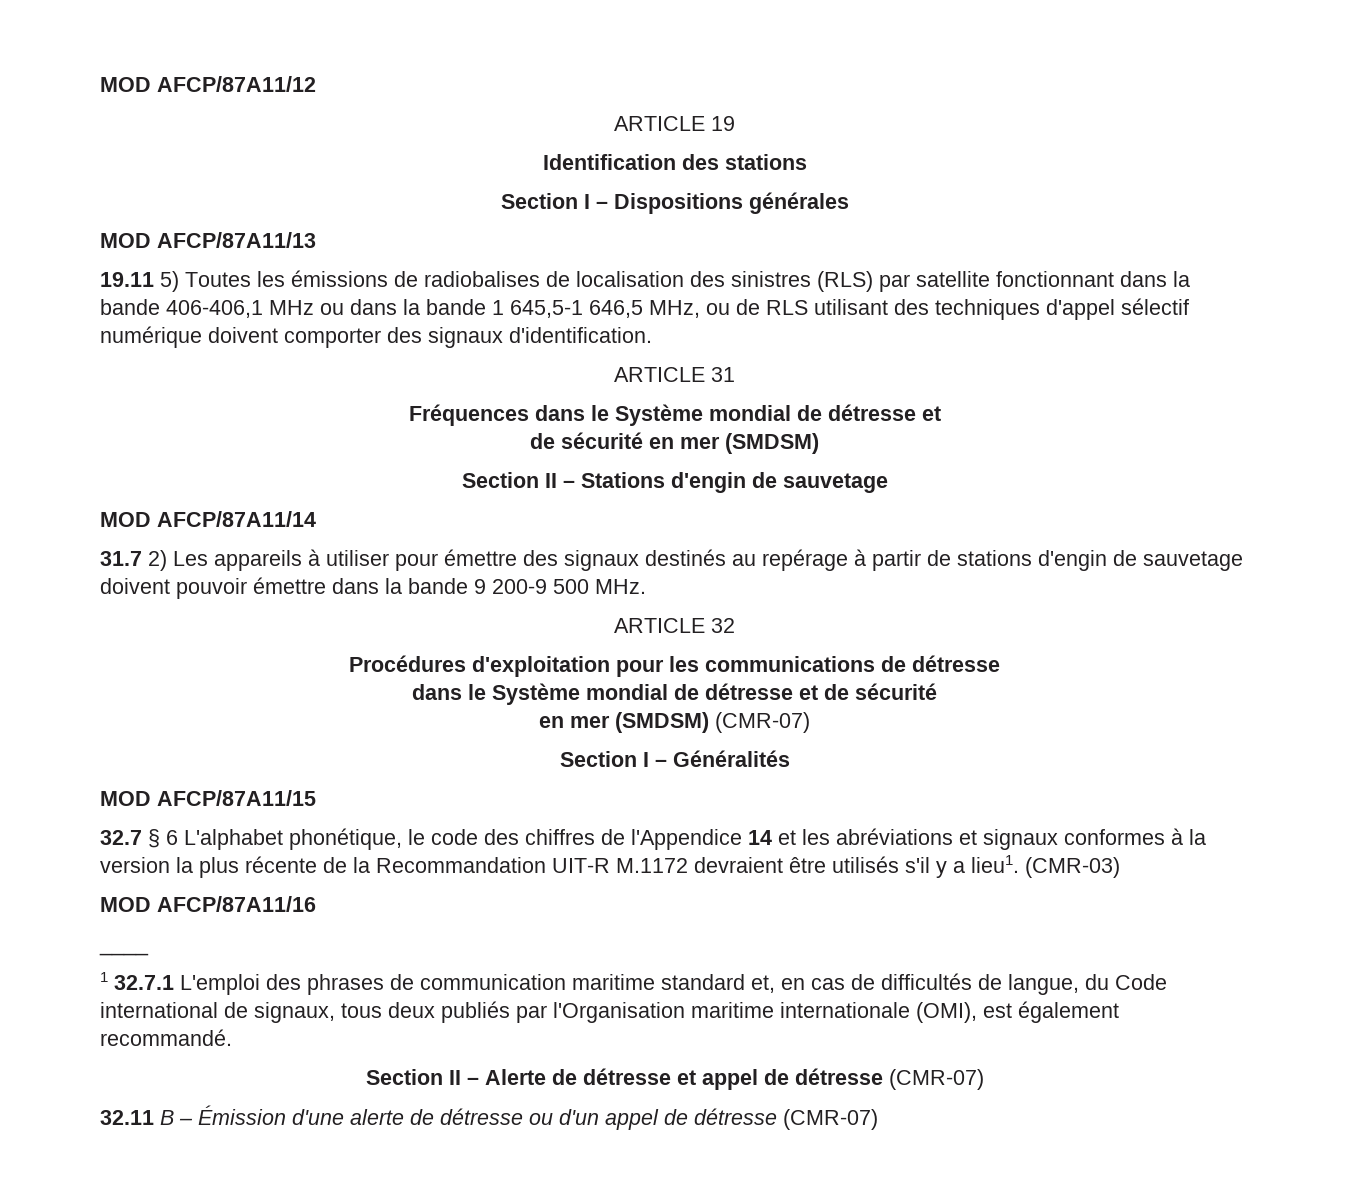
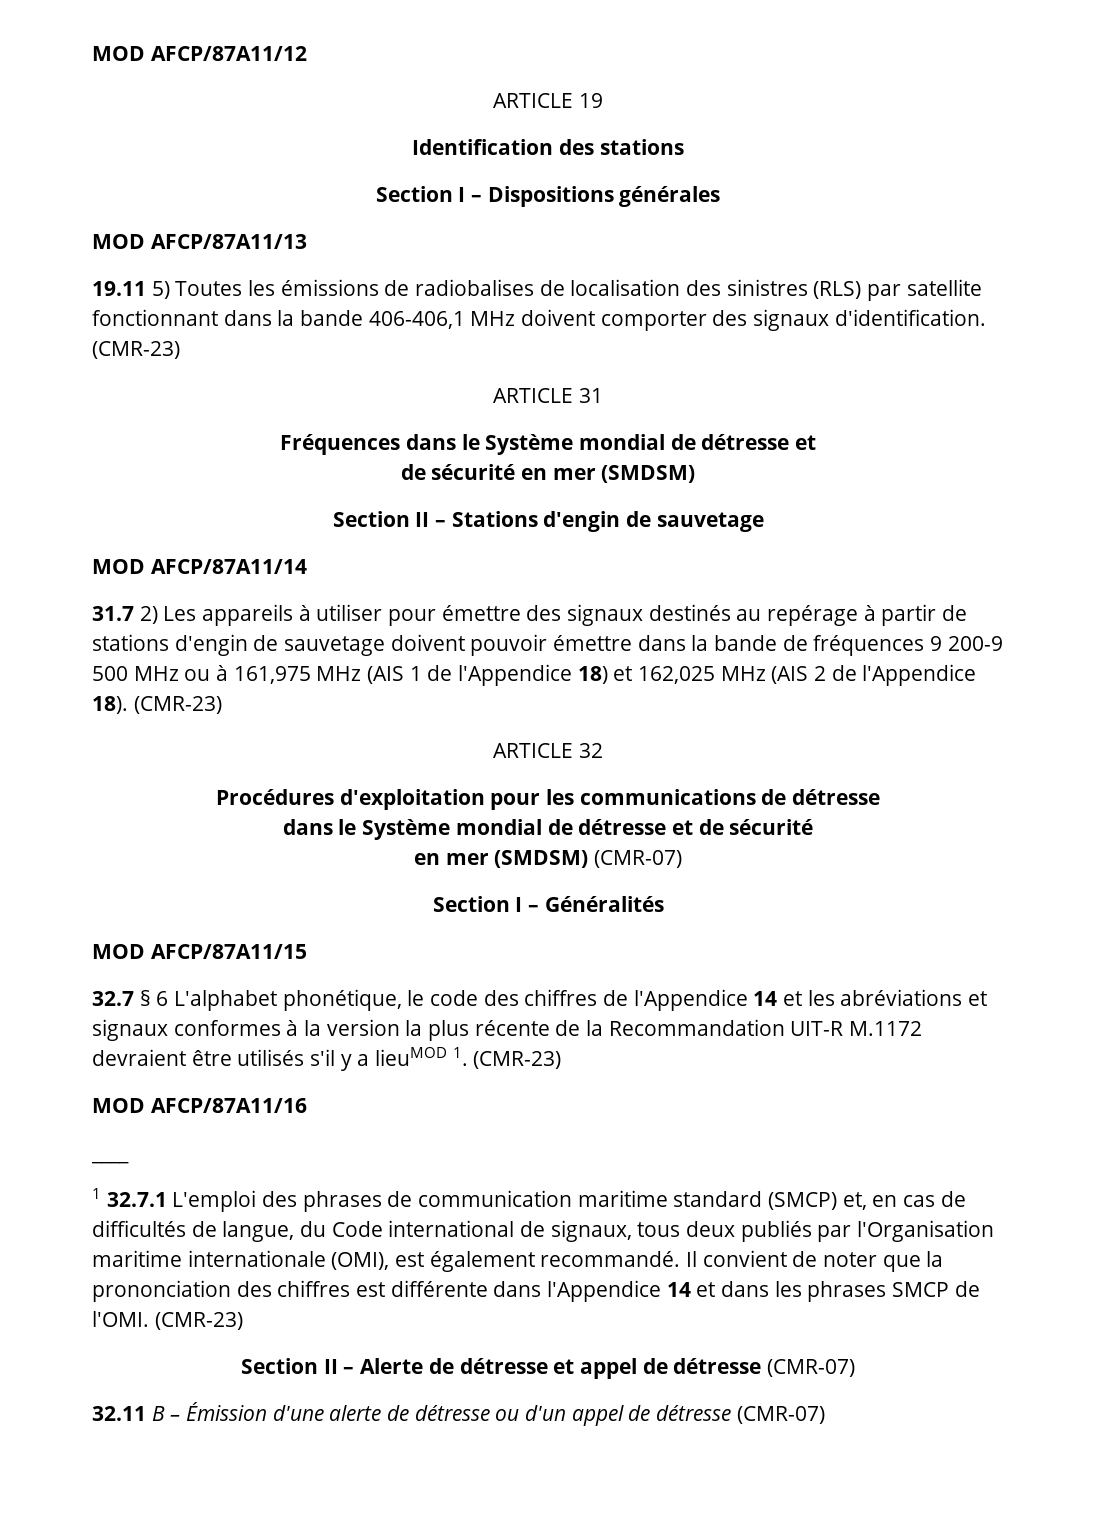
- 19.11 5) Toutes les émissions de radiobalises de localisation des sinistres (RLS) par satellite fonctionnant dans la bande 406-406,1 MHz ou dans la bande 1 645,5-1 646,5 MHz, ou de RLS utilisant des techniques d'appel sélectif numérique doivent comporter des signaux d'identification.
+ 19.11 5) Toutes les émissions de radiobalises de localisation des sinistres (RLS) par satellite fonctionnant dans la bande 406-406,1 MHz doivent comporter des signaux d'identification. (CMR-23)
- 31.7 2) Les appareils à utiliser pour émettre des signaux destinés au repérage à partir de stations d'engin de sauvetage doivent pouvoir émettre dans la bande 9 200-9 500 MHz.
+ 31.7 2) Les appareils à utiliser pour émettre des signaux destinés au repérage à partir de stations d'engin de sauvetage doivent pouvoir émettre dans la bande de fréquences 9 200-9 500 MHz ou à 161,975 MHz (AIS 1 de l'Appendice 18) et 162,025 MHz (AIS 2 de l'Appendice 18). (CMR-23)
- 32.7 § 6 L'alphabet phonétique, le code des chiffres de l'Appendice 14 et les abréviations et signaux conformes à la version la plus récente de la Recommandation UIT-R M.1172 devraient être utilisés s'il y a lieu1. (CMR-03)
+ 32.7 § 6 L'alphabet phonétique, le code des chiffres de l'Appendice 14 et les abréviations et signaux conformes à la version la plus récente de la Recommandation UIT-R M.1172 devraient être utilisés s'il y a lieuMOD 1. (CMR-23)
- 1 32.7.1 L'emploi des phrases de communication maritime standard et, en cas de difficultés de langue, du Code international de signaux, tous deux publiés par l'Organisation maritime internationale (OMI), est également recommandé.
+ 1 32.7.1 L'emploi des phrases de communication maritime standard (SMCP) et, en cas de difficultés de langue, du Code international de signaux, tous deux publiés par l'Organisation maritime internationale (OMI), est également recommandé. Il convient de noter que la prononciation des chiffres est différente dans l'Appendice 14 et dans les phrases SMCP de l'OMI. (CMR-23)

